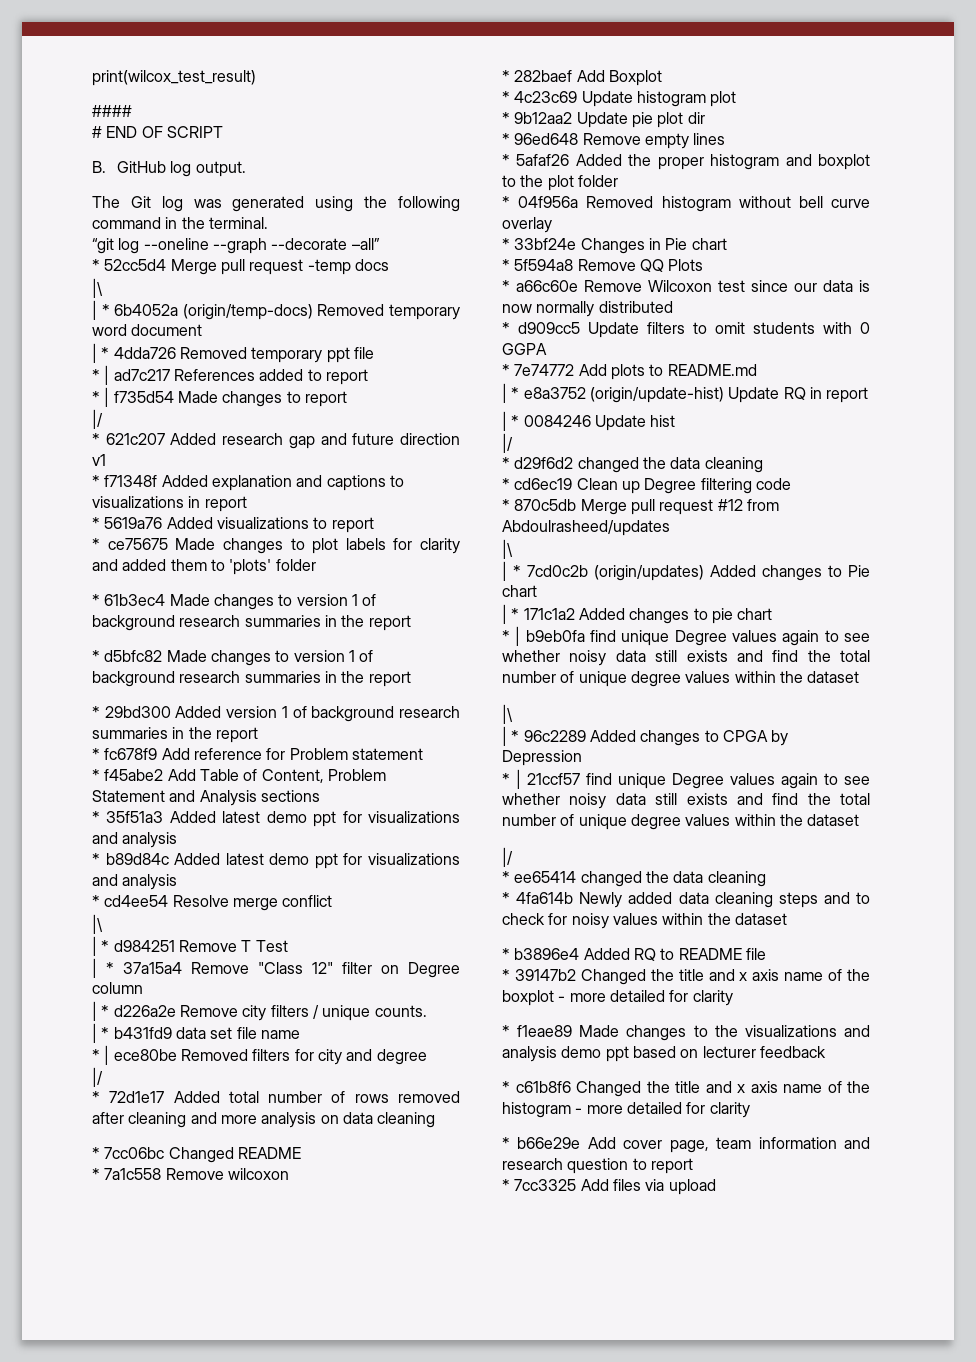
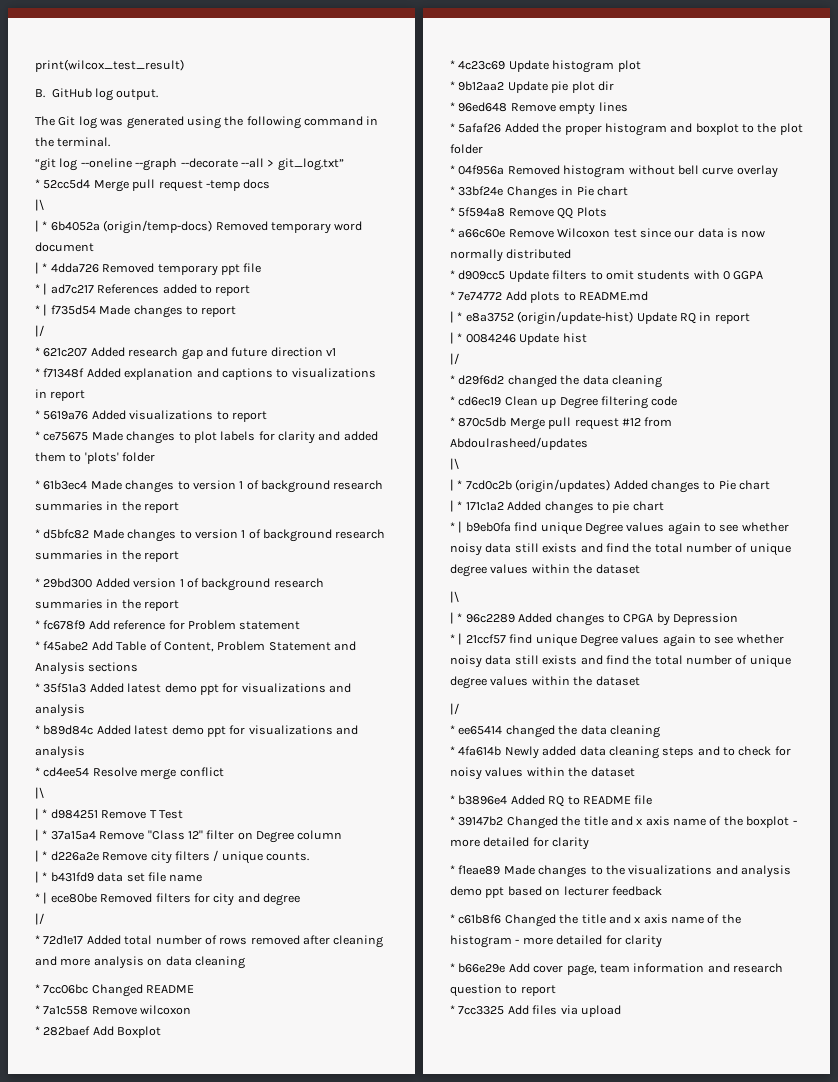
- ####
- # END OF SCRIPT
- “git log --oneline --graph --decorate –all”
+ “git log --oneline --graph --decorate --all > git_log.txt”

